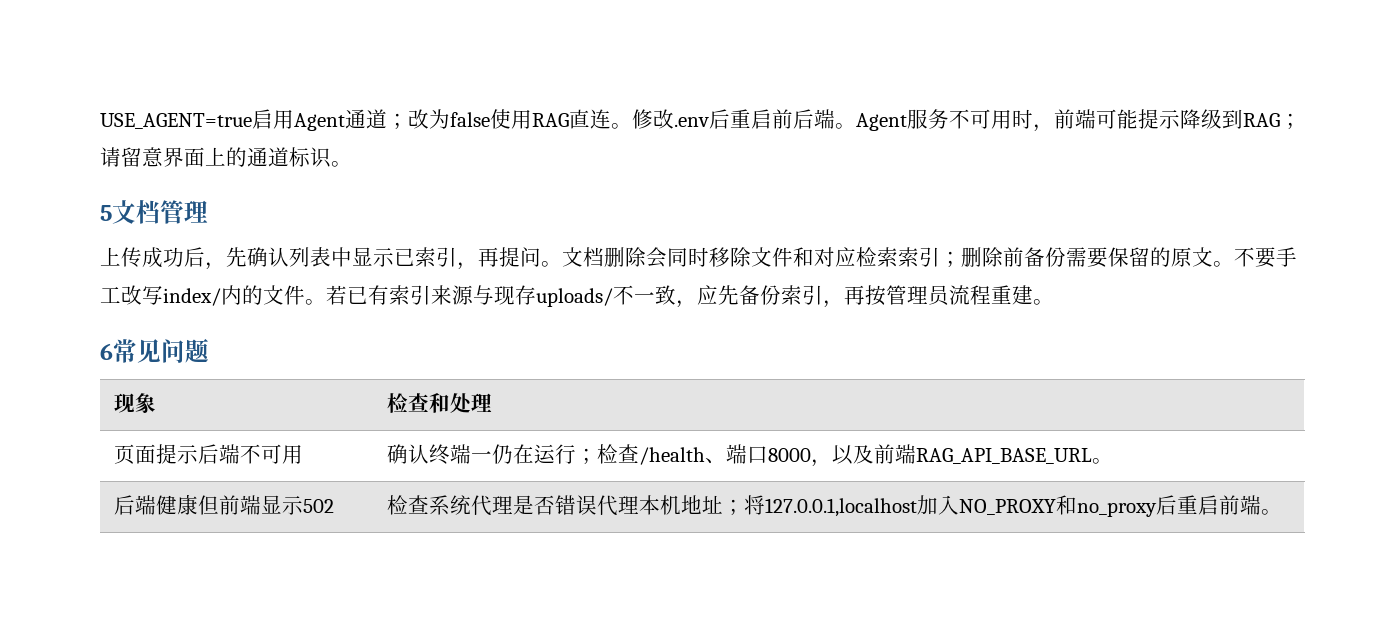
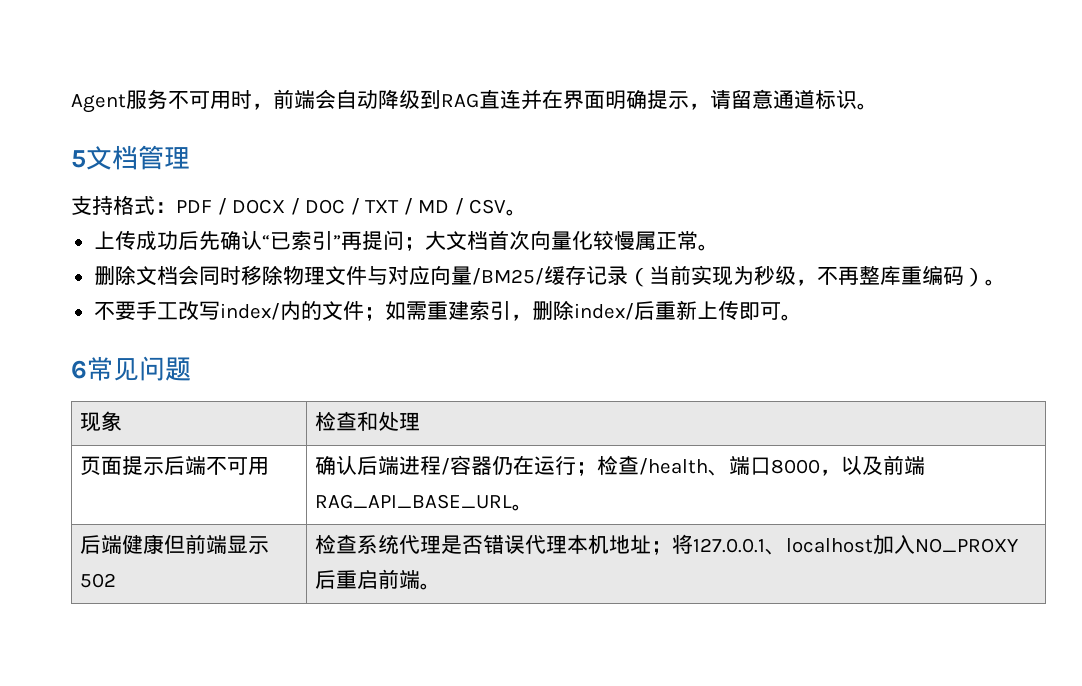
- USE_AGENT=true启用Agent通道；改为false使用RAG直连。修改.env后重启前后端。Agent服务不可用时，前端可能提示降级到RAG；请留意界面上的通道标识。
+ Agent服务不可用时，前端会自动降级到RAG直连并在界面明确提示，请留意通道标识。
- 上传成功后，先确认列表中显示已索引，再提问。文档删除会同时移除文件和对应检索索引；删除前备份需要保留的原文。不要手工改写index/内的文件。若已有索引来源与现存uploads/不一致，应先备份索引，再按管理员流程重建。
+ 支持格式：PDF / DOCX / DOC / TXT / MD / CSV。
+ 上传成功后先确认“已索引”再提问；大文档首次向量化较慢属正常。
+ 删除文档会同时移除物理文件与对应向量/BM25/缓存记录（当前实现为秒级，不再整库重编码）。
+ 不要手工改写index/内的文件；如需重建索引，删除index/后重新上传即可。
- 页面提示后端不可用 | 确认终端一仍在运行；检查/health、端口8000，以及前端RAG_API_BASE_URL。
+ 页面提示后端不可用 | 确认后端进程/容器仍在运行；检查/health、端口8000，以及前端RAG_API_BASE_URL。
- 后端健康但前端显示502 | 检查系统代理是否错误代理本机地址；将127.0.0.1,localhost加入NO_PROXY和no_proxy后重启前端。
+ 后端健康但前端显示502 | 检查系统代理是否错误代理本机地址；将127.0.0.1、localhost加入NO_PROXY后重启前端。

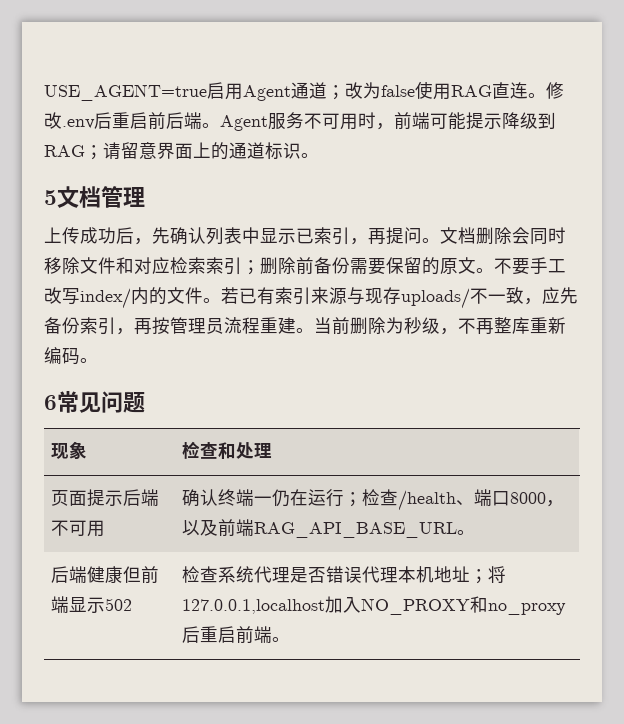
+ USE_AGENT=true启用Agent通道；改为false使用RAG直连。修改.env后重启前后端。
- Agent服务不可用时，前端会自动降级到RAG直连并在界面明确提示，请留意通道标识。
+ Agent服务不可用时，前端可能提示降级到RAG；请留意界面上的通道标识。
- 支持格式：PDF / DOCX / DOC / TXT / MD / CSV。
- 上传成功后先确认“已索引”再提问；大文档首次向量化较慢属正常。
- 删除文档会同时移除物理文件与对应向量/BM25/缓存记录（当前实现为秒级，不再整库重编码）。
- 不要手工改写index/内的文件；如需重建索引，删除index/后重新上传即可。
+ 上传成功后，先确认列表中显示已索引，再提问。文档删除会同时移除文件和对应检索索引；删除前备份需要保留的原文。不要手工改写index/内的文件。若已有索引来源与现存uploads/不一致，应先备份索引，再按管理员流程重建。当前删除为秒级，不再整库重新编码。
- 页面提示后端不可用 | 确认后端进程/容器仍在运行；检查/health、端口8000，以及前端RAG_API_BASE_URL。
+ 页面提示后端不可用 | 确认终端一仍在运行；检查/health、端口8000，以及前端RAG_API_BASE_URL。
- 后端健康但前端显示502 | 检查系统代理是否错误代理本机地址；将127.0.0.1、localhost加入NO_PROXY后重启前端。
+ 后端健康但前端显示502 | 检查系统代理是否错误代理本机地址；将127.0.0.1,localhost加入NO_PROXY和no_proxy后重启前端。

